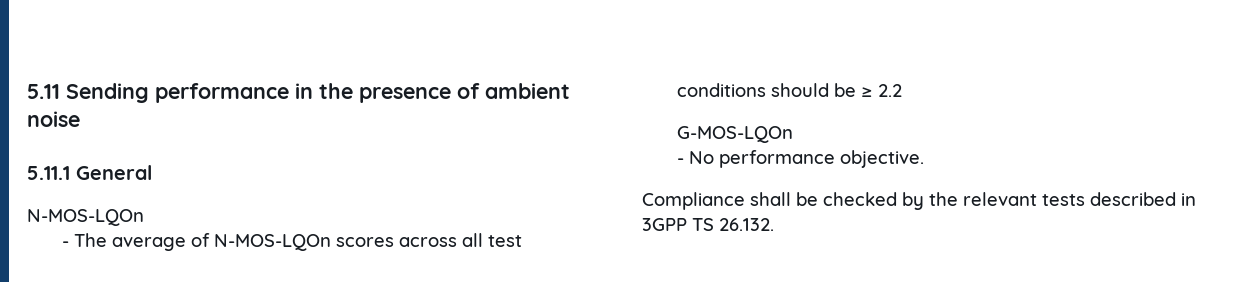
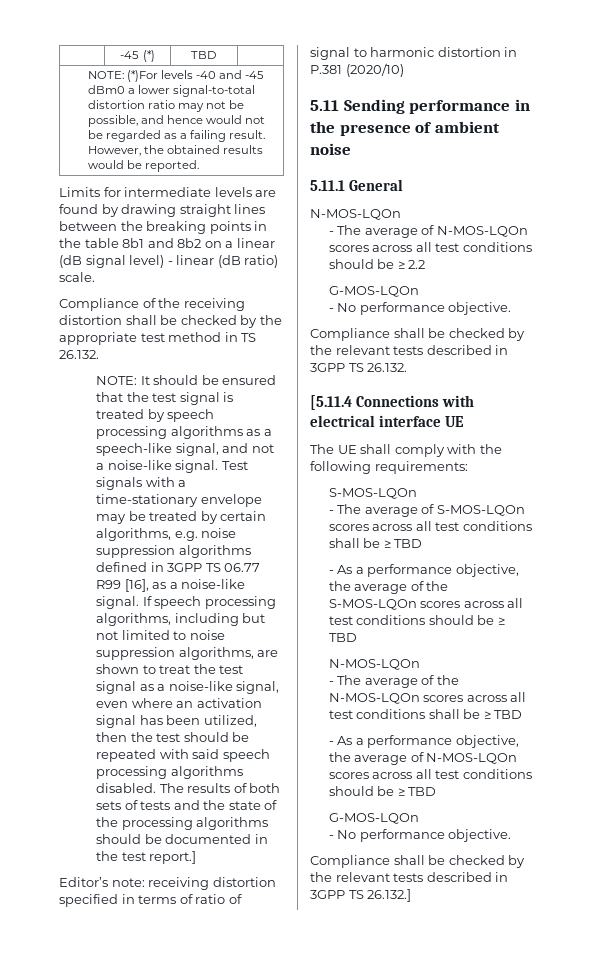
+ | -45 (*) | TBD |
+ NOTE: (*)For levels -40 and -45 dBm0 a lower signal-to-total distortion ratio may not be possible, and hence would not be regarded as a failing result. However, the obtained results would be reported.
+ Limits for intermediate levels are found by drawing straight lines between the breaking points in the table 8b1 and 8b2 on a linear (dB signal level) - linear (dB ratio) scale.
+ Compliance of the receiving distortion shall be checked by the appropriate test method in TS 26.132.
+ NOTE: It should be ensured that the test signal is treated by speech processing algorithms as a speech-like signal, and not a noise-like signal. Test signals with a time-stationary envelope may be treated by certain algorithms, e.g. noise suppression algorithms defined in 3GPP TS 06.77 R99 [16], as a noise-like signal. If speech processing algorithms, including but not limited to noise suppression algorithms, are shown to treat the test signal as a noise-like signal, even where an activation signal has been utilized, then the test should be repeated with said speech processing algorithms disabled. The results of both sets of tests and the state of the processing algorithms should be documented in the test report.]
+ Editor’s note: receiving distortion specified in terms of ratio of signal to harmonic distortion in P.381 (2020/10)
+ [5.11.4 Connections with electrical interface UE
+ The UE shall comply with the following requirements:
+ S-MOS-LQOn
+ - The average of S-MOS-LQOn scores across all test conditions shall be ≥ TBD
+ - As a performance objective, the average of the S-MOS-LQOn scores across all test conditions should be ≥ TBD
+ N-MOS-LQOn
+ - The average of the N-MOS-LQOn scores across all test conditions shall be ≥ TBD
+ - As a performance objective, the average of N-MOS-LQOn scores across all test conditions should be ≥ TBD
+ G-MOS-LQOn
+ - No performance objective.
+ Compliance shall be checked by the relevant tests described in 3GPP TS 26.132.]

